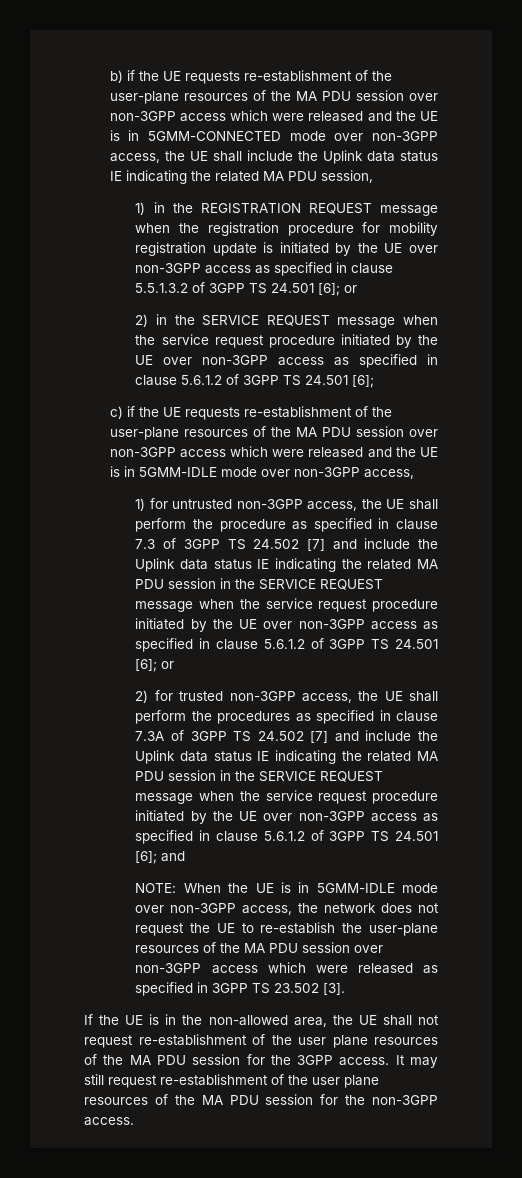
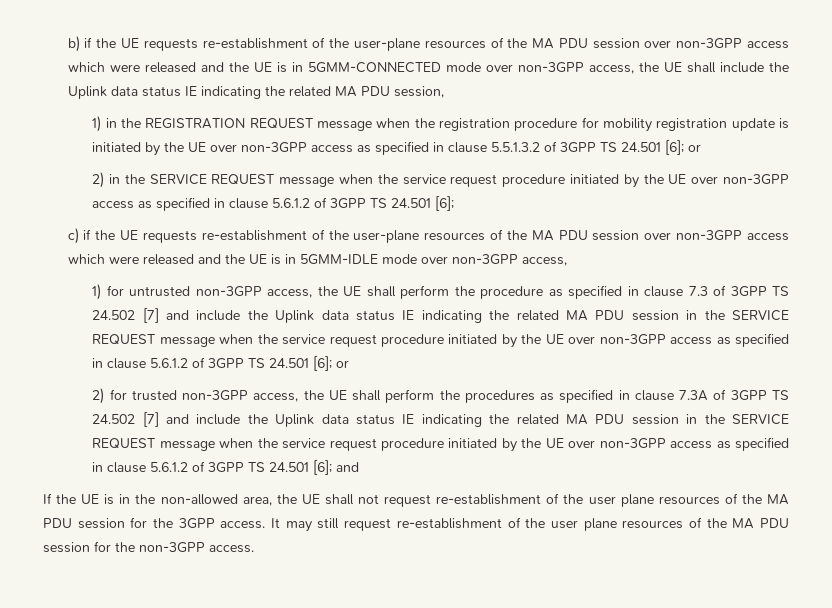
- NOTE: When the UE is in 5GMM-IDLE mode over non-3GPP access, the network does not request the UE to re-establish the user-plane resources of the MA PDU session over non-3GPP access which were released as specified in 3GPP TS 23.502 [3].

